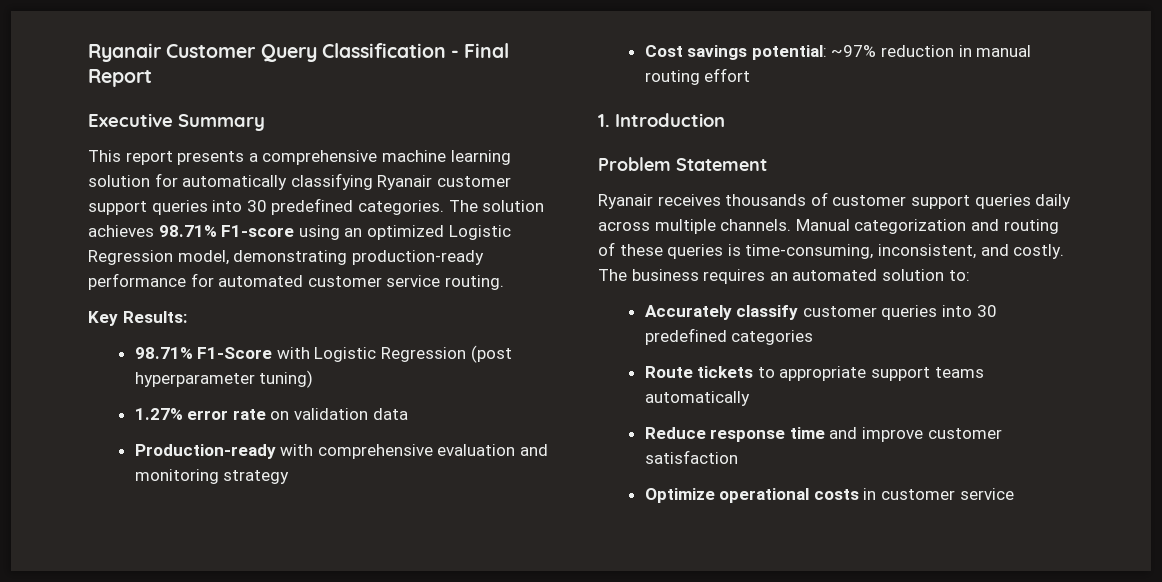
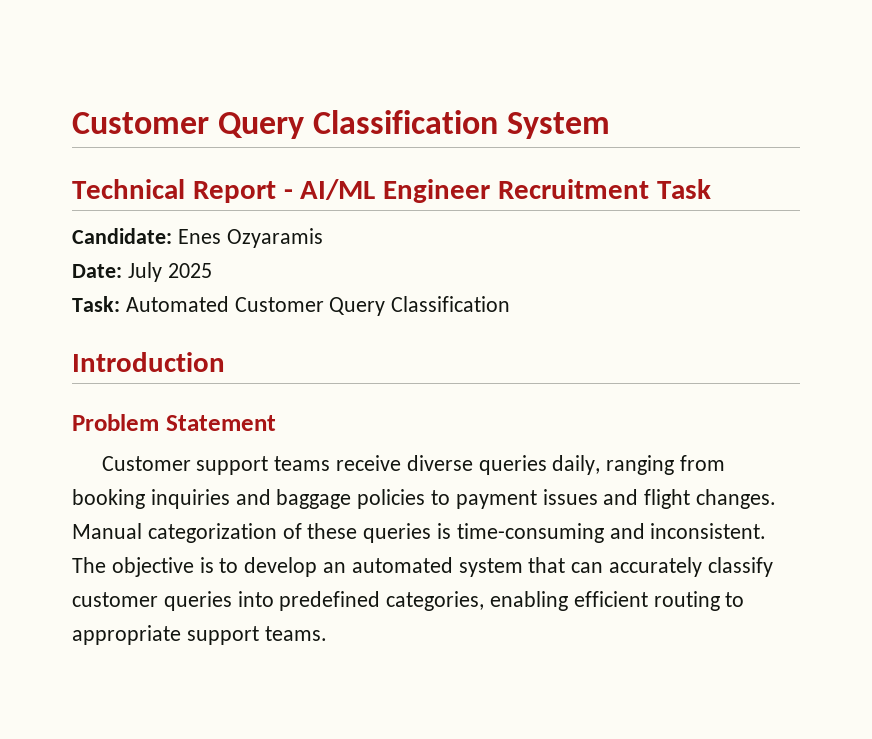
- Ryanair Customer Query Classification - Final Report
- Executive Summary
- This report presents a comprehensive machine learning solution for automatically classifying Ryanair customer support queries into 30 predefined categories. The solution achieves 98.71% F1-score using an optimized Logistic Regression model, demonstrating production-ready performance for automated customer service routing.
- Key Results:
- 98.71% F1-Score with Logistic Regression (post hyperparameter tuning)
- 1.27% error rate on validation data
- Production-ready with comprehensive evaluation and monitoring strategy
- Cost savings potential: ~97% reduction in manual routing effort
- 1. Introduction
+ Customer Query Classification System
+ Technical Report - AI/ML Engineer Recruitment Task
+ Candidate: Enes Ozyaramis
+ Date: July 2025
+ Task: Automated Customer Query Classification
+ Introduction
  Problem Statement
- Ryanair receives thousands of customer support queries daily across multiple channels. Manual categorization and routing of these queries is time-consuming, inconsistent, and costly. The business requires an automated solution to:
- Accurately classify customer queries into 30 predefined categories
- Route tickets to appropriate support teams automatically
- Reduce response time and improve customer satisfaction
- Optimize operational costs in customer service
+ Customer support teams receive diverse queries daily, ranging from booking inquiries and baggage policies to payment issues and flight changes. Manual categorization of these queries is time-consuming and inconsistent. The objective is to develop an automated system that can accurately classify customer queries into predefined categories, enabling efficient routing to appropriate support teams.

